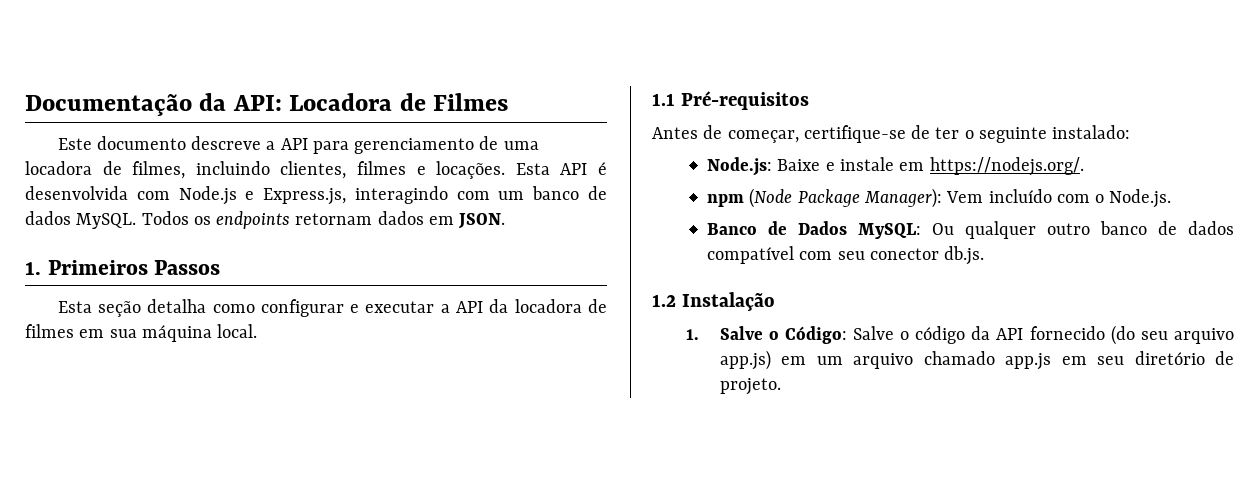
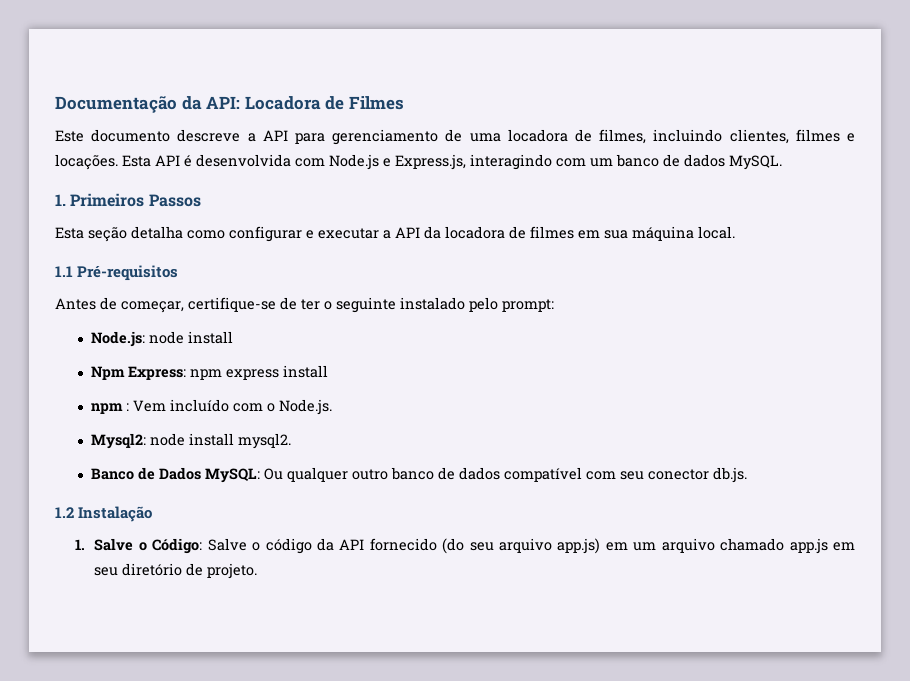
- Todos os endpoints retornam dados em JSON.
- Antes de começar, certifique-se de ter o seguinte instalado:
- Node.js: Baixe e instale em https://nodejs.org/.
- npm (Node Package Manager): Vem incluído com o Node.js.
+ Antes de começar, certifique-se de ter o seguinte instalado pelo prompt:
+ Node.js: node install
+ Npm Express: npm express install
+ npm : Vem incluído com o Node.js.
+ Mysql2: node install mysql2.

